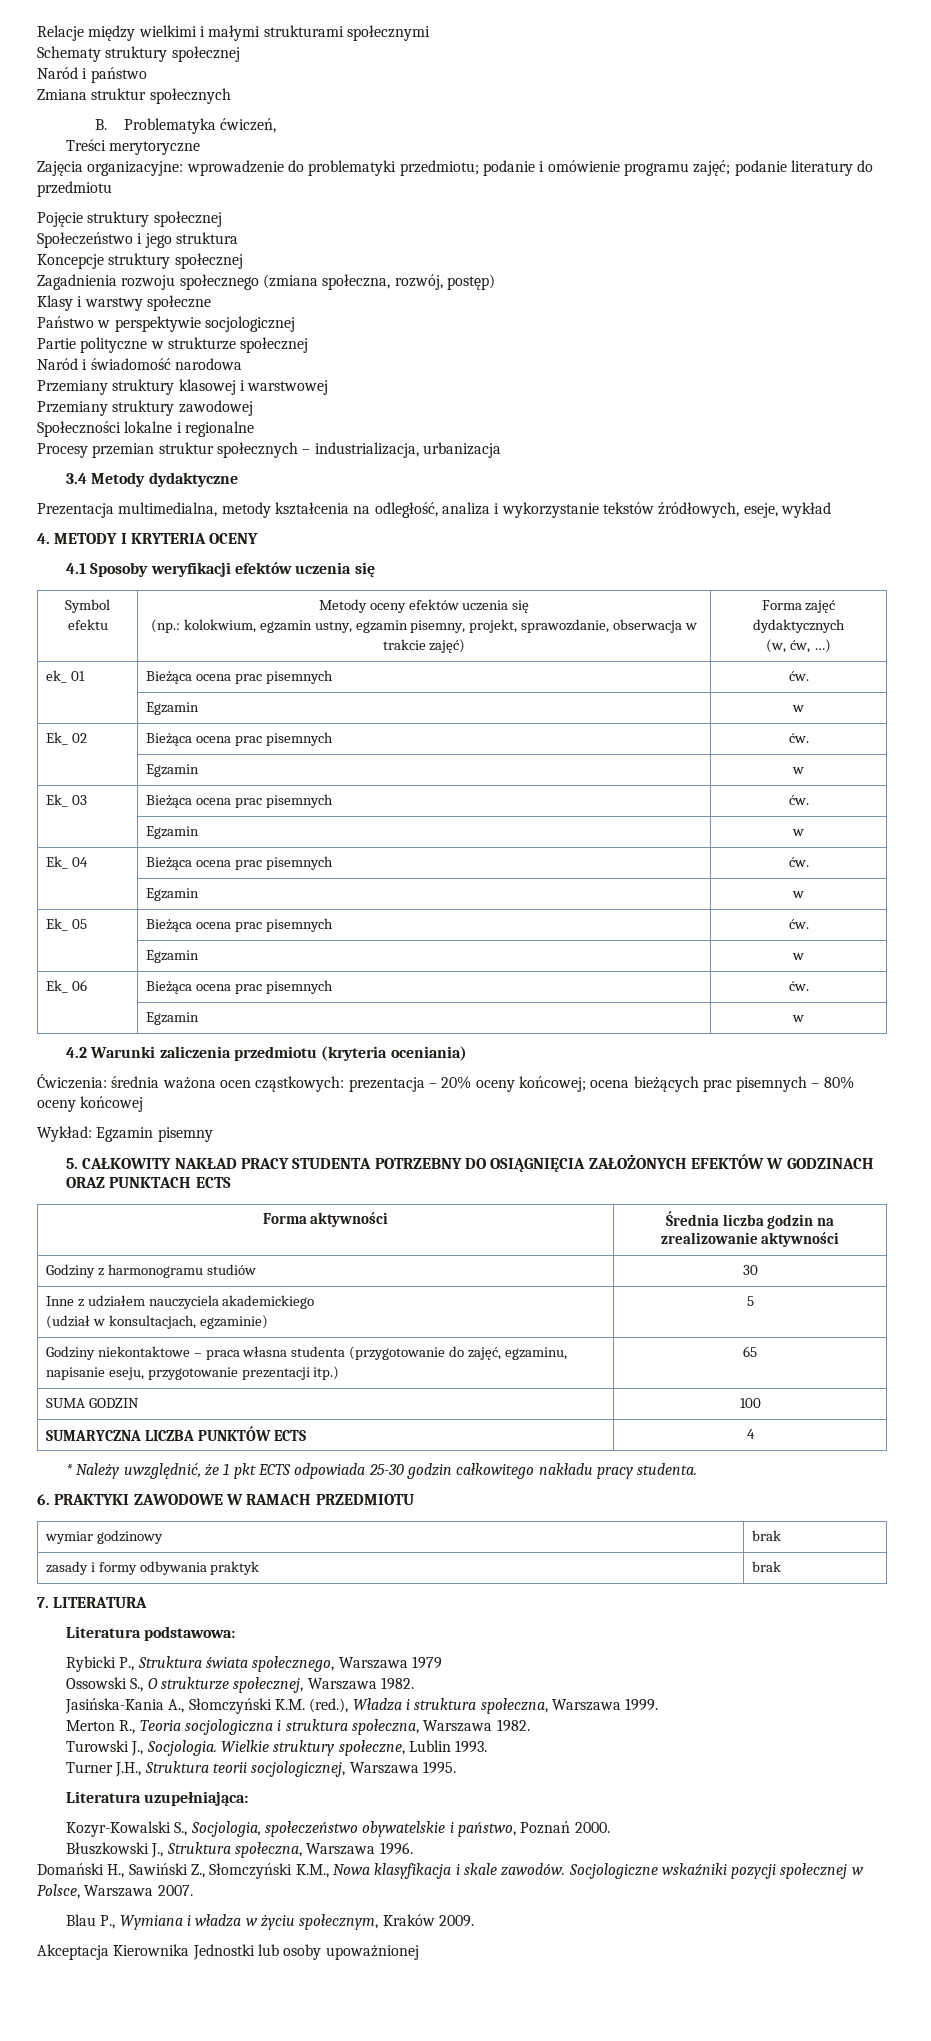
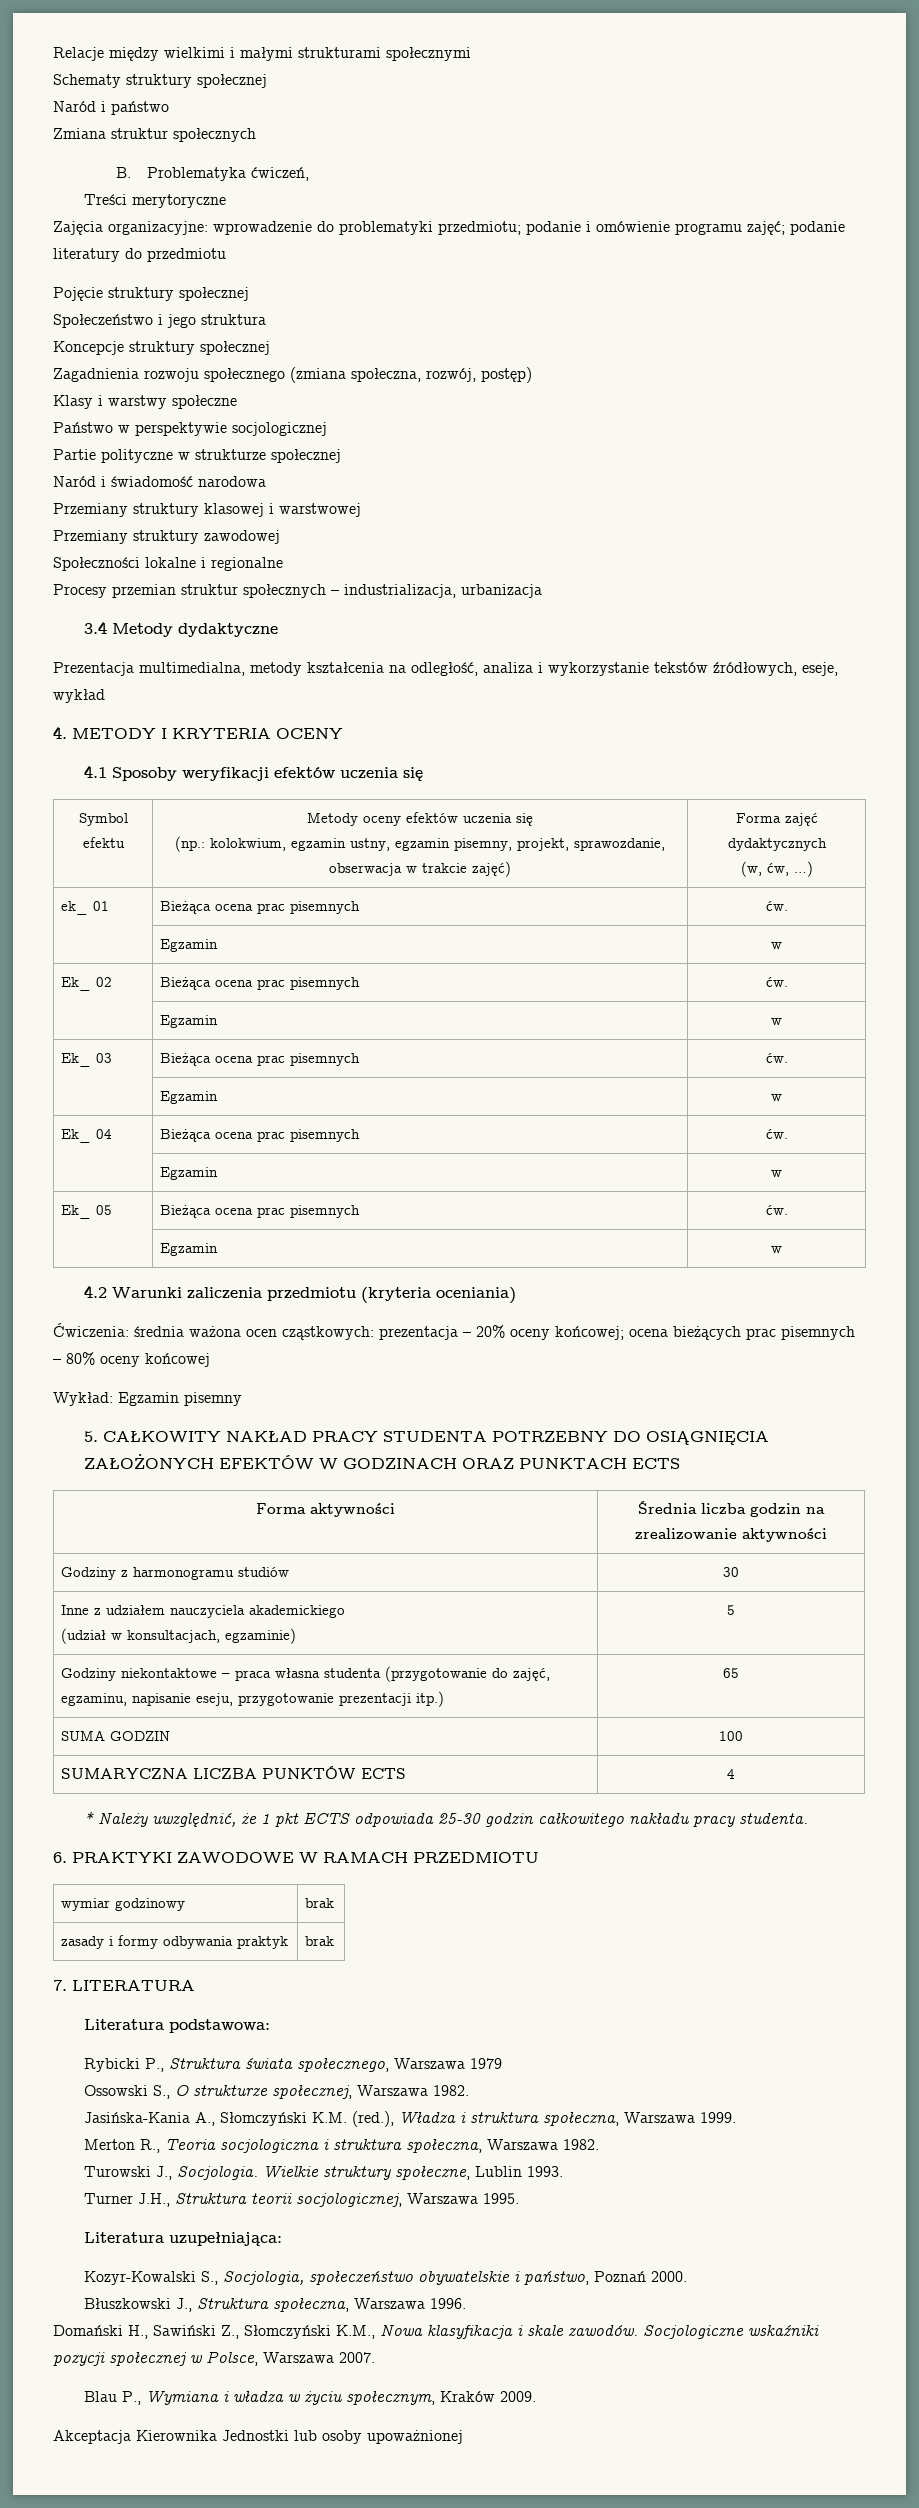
- Ek_ 06 | Bieżąca ocena prac pisemnych | ćw.
- | Egzamin | w

